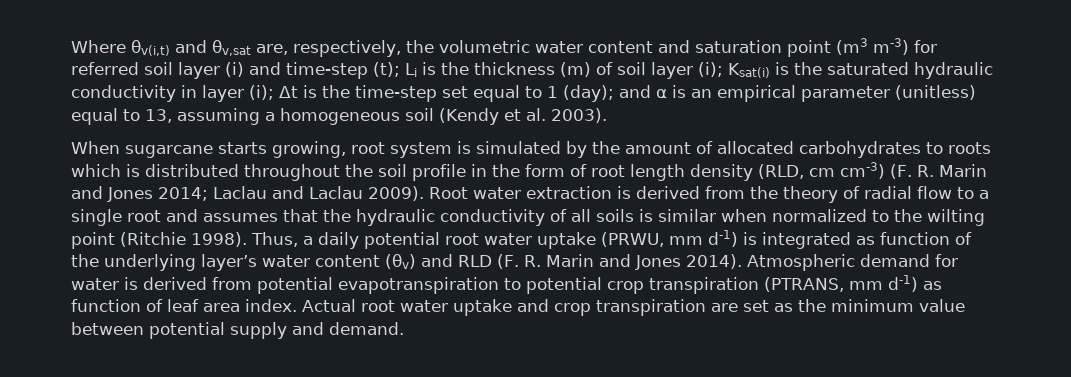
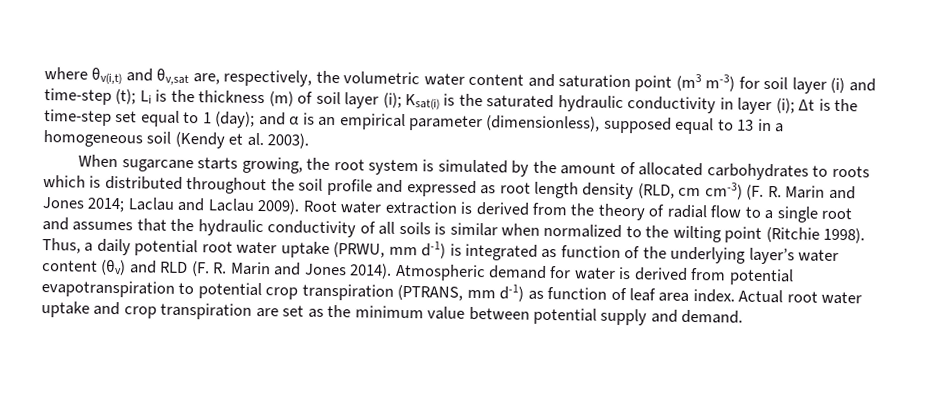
- Where θv(i,t) and θv,sat are, respectively, the volumetric water content and saturation point (m3 m-3) for referred soil layer (i) and time-step (t);
+ where θv(i,t) and θv,sat are, respectively, the volumetric water content and saturation point (m3 m-3) for soil layer (i) and time-step (t);
- and α is an empirical parameter (unitless) equal to 13, assuming a homogeneous soil (Kendy et al. 2003).
+ and α is an empirical parameter (dimensionless), supposed equal to 13 in a homogeneous soil (Kendy et al. 2003).
- When sugarcane starts growing, root system is simulated by the amount of allocated carbohydrates to roots which is distributed throughout the soil profile in the form of root length density (RLD, cm cm-3) (F. R. Marin and Jones 2014; Laclau and Laclau 2009).
+ When sugarcane starts growing, the root system is simulated by the amount of allocated carbohydrates to roots which is distributed throughout the soil profile and expressed as root length density (RLD, cm cm-3) (F. R. Marin and Jones 2014; Laclau and Laclau 2009).

